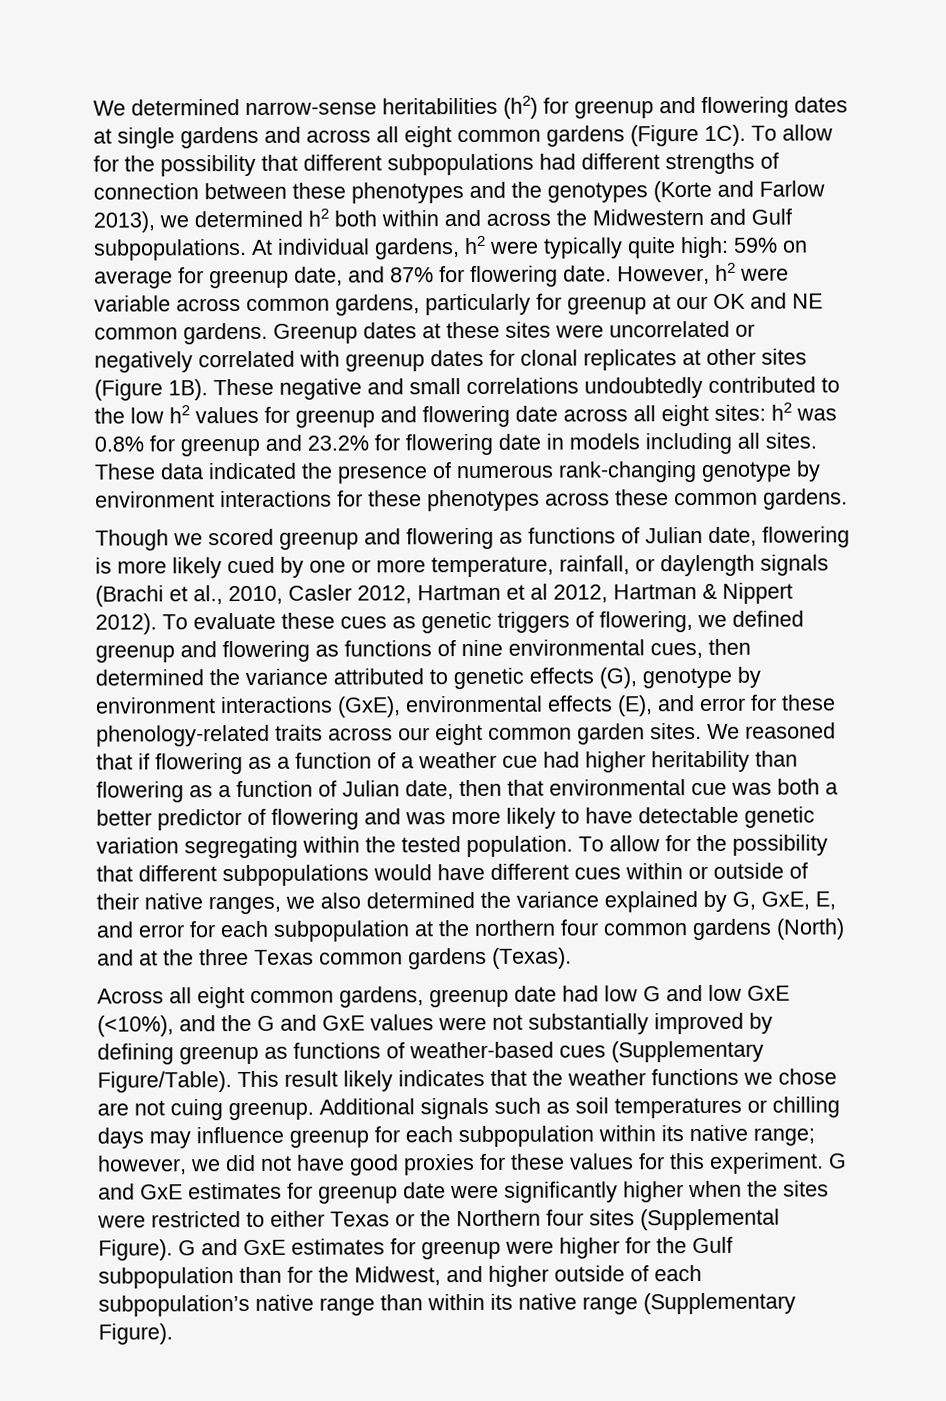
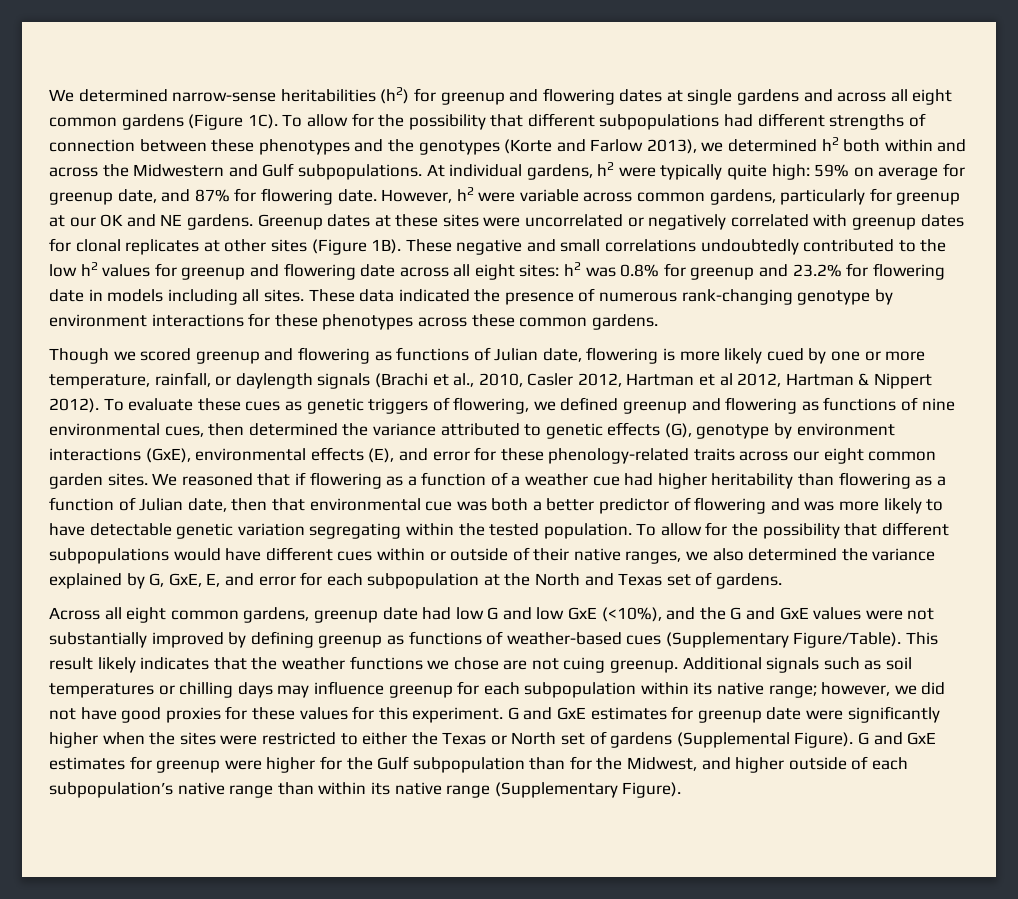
- However, h2 were variable across common gardens, particularly for greenup at our OK and NE common gardens.
+ However, h2 were variable across common gardens, particularly for greenup at our OK and NE gardens.
- To allow for the possibility that different subpopulations would have different cues within or outside of their native ranges, we also determined the variance explained by G, GxE, E, and error for each subpopulation at the northern four common gardens (North) and at the three Texas common gardens (Texas).
+ To allow for the possibility that different subpopulations would have different cues within or outside of their native ranges, we also determined the variance explained by G, GxE, E, and error for each subpopulation at the North and Texas set of gardens.
- G and GxE estimates for greenup date were significantly higher when the sites were restricted to either Texas or the Northern four sites (Supplemental Figure).
+ G and GxE estimates for greenup date were significantly higher when the sites were restricted to either the Texas or North set of gardens (Supplemental Figure).

